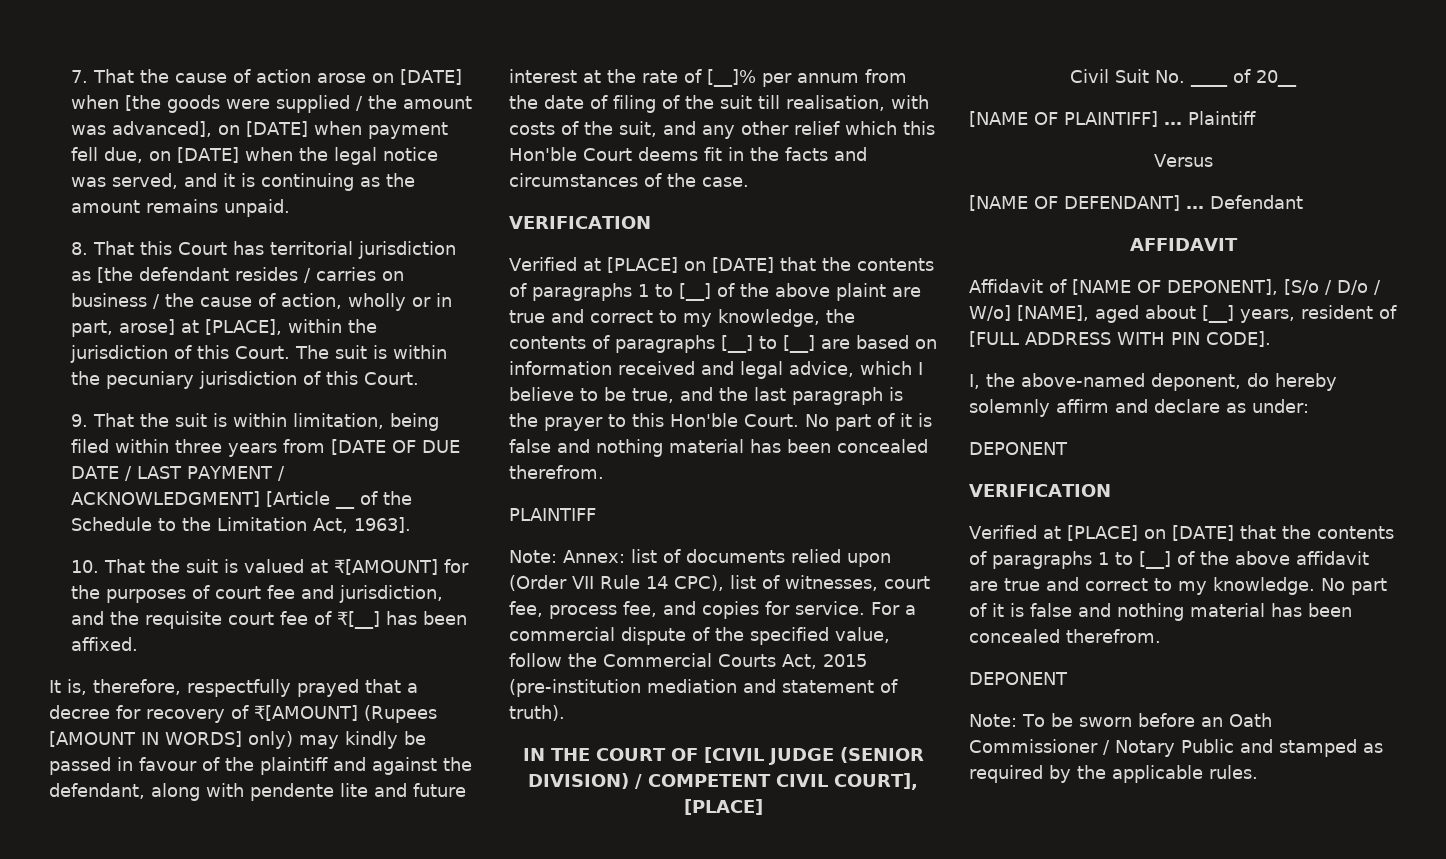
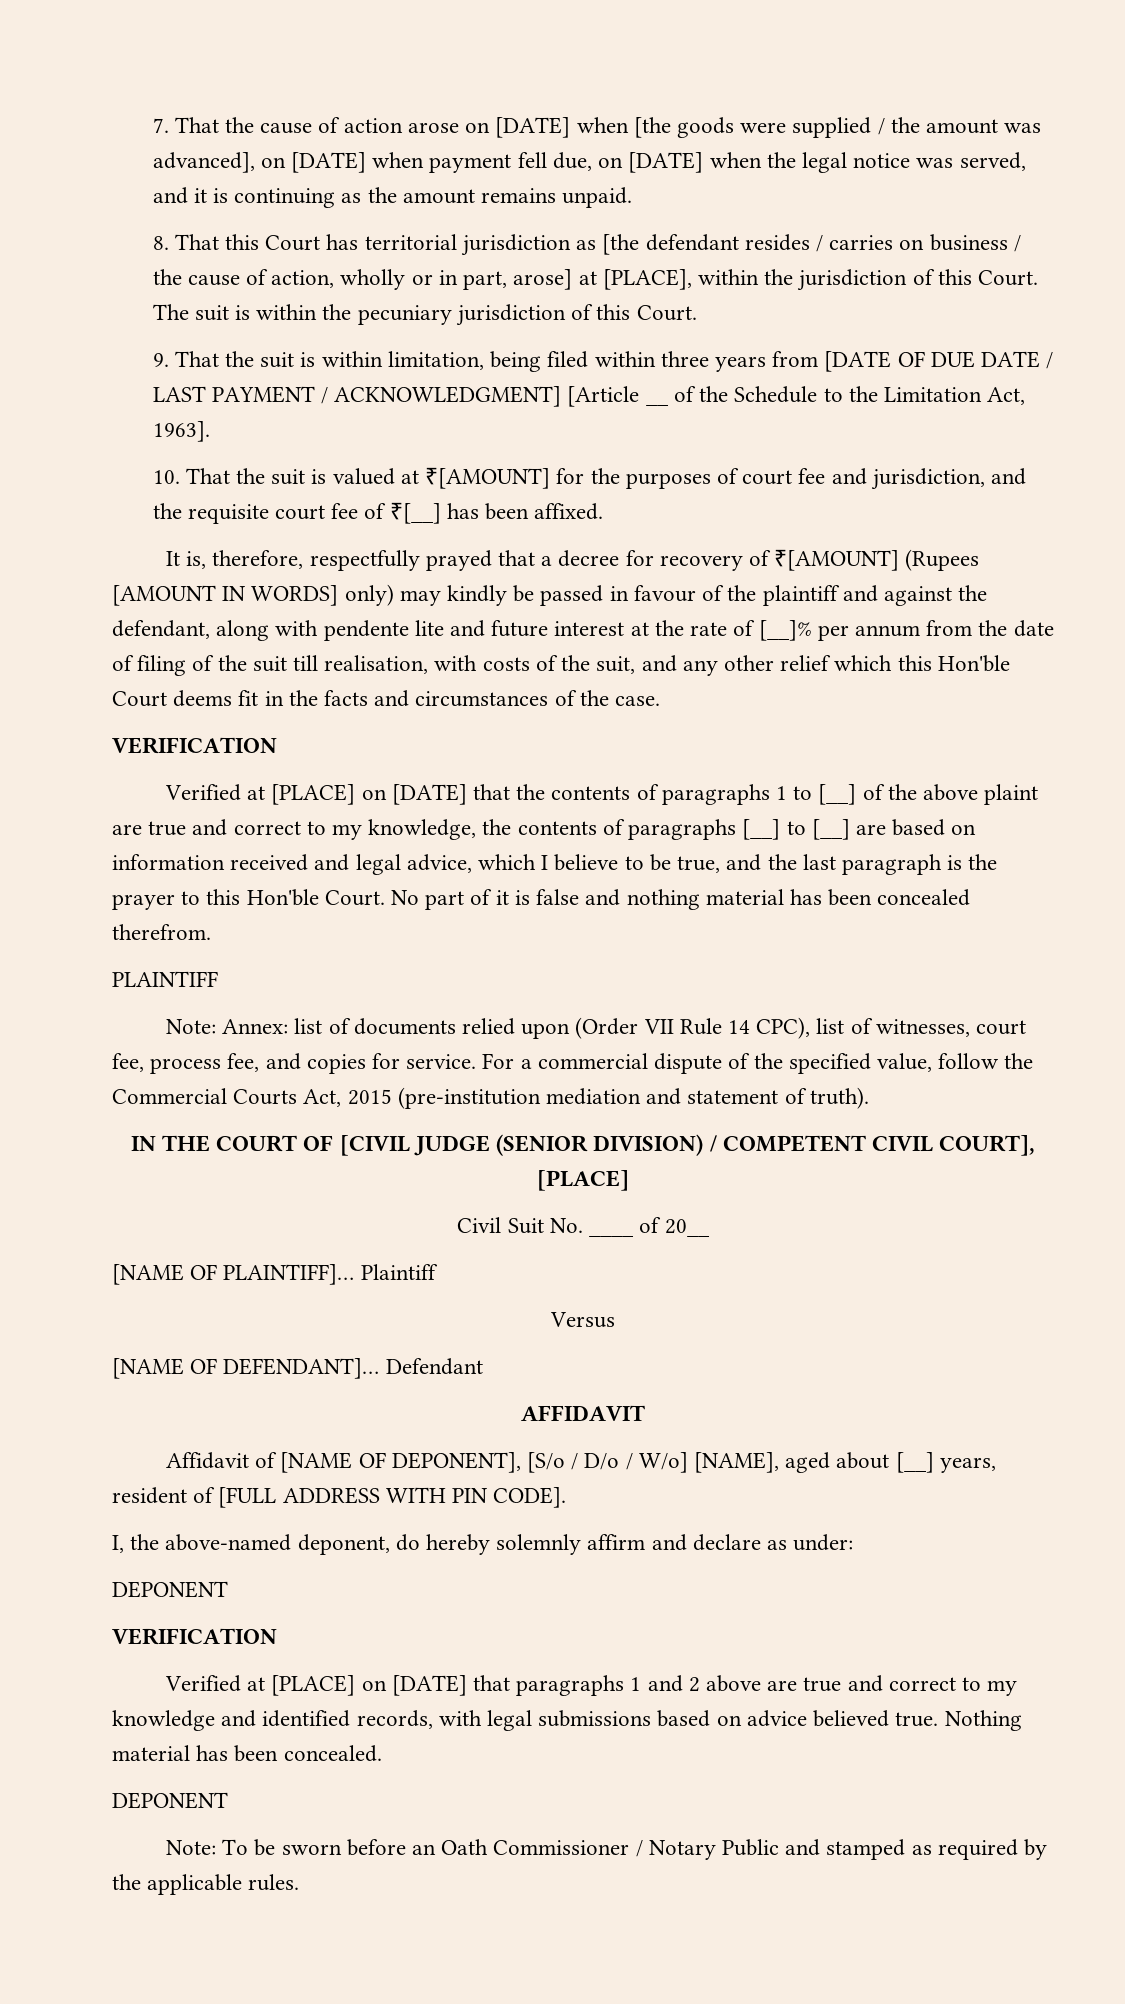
- [NAME OF PLAINTIFF] …
+ [NAME OF PLAINTIFF]…
- [NAME OF DEFENDANT] …
+ [NAME OF DEFENDANT]…
- Verified at [PLACE] on [DATE] that the contents of paragraphs 1 to [__] of the above affidavit are true and correct to my knowledge. No part of it is false and nothing material has been concealed therefrom.
+ Verified at [PLACE] on [DATE] that paragraphs 1 and 2 above are true and correct to my knowledge and identified records, with legal submissions based on advice believed true. Nothing material has been concealed.

